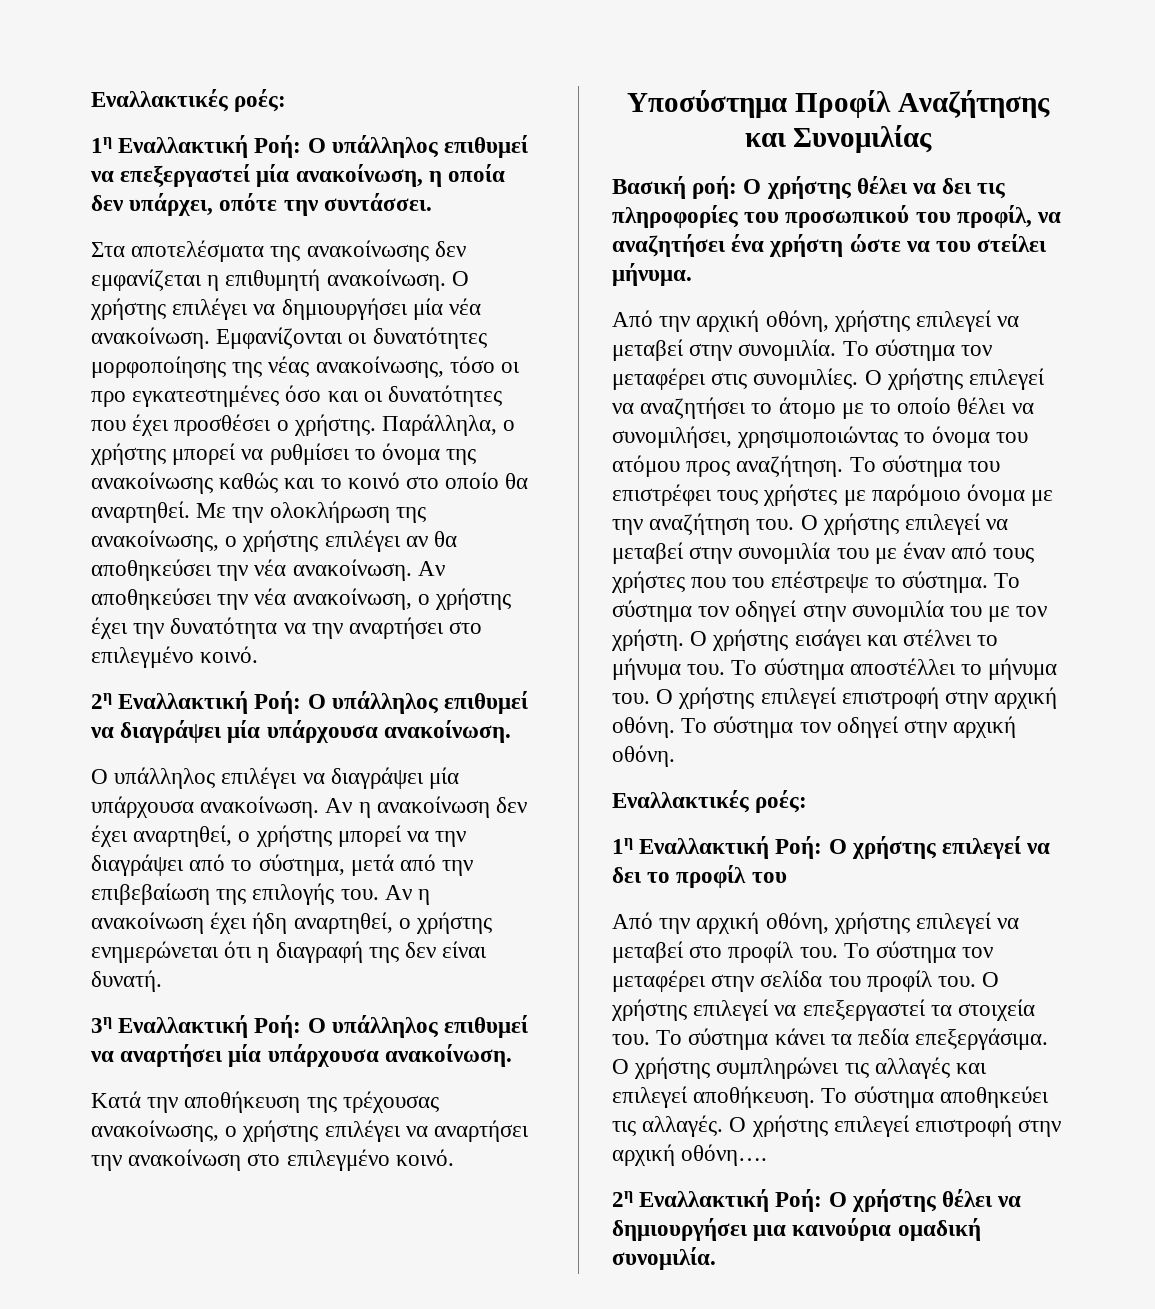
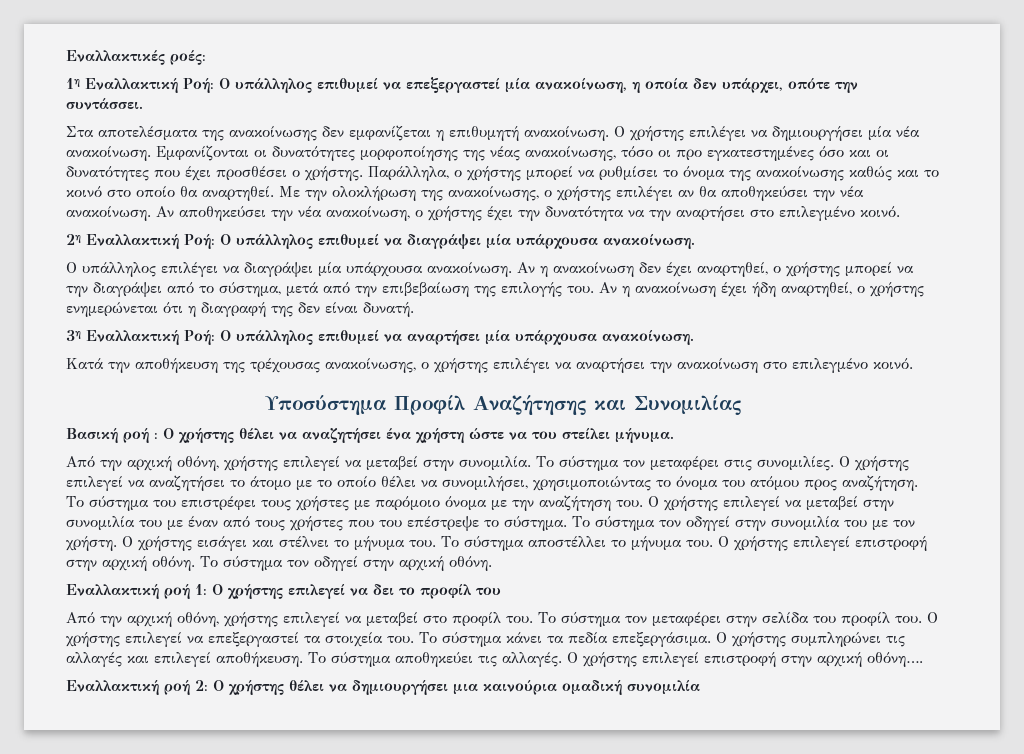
- Βασική ροή: Ο χρήστης θέλει να δει τις πληροφορίες του προσωπικού του προφίλ, να αναζητήσει ένα χρήστη ώστε να του στείλει μήνυμα.
+ Βασική ροή : Ο χρήστης θέλει να αναζητήσει ένα χρήστη ώστε να του στείλει μήνυμα.
  Το σύστημα τον οδηγεί στην αρχική οθόνη.
- Εναλλακτικές ροές:
- 1η Εναλλακτική Ροή: Ο χρήστης επιλεγεί να δει το προφίλ του
+ Εναλλακτική ροή 1: Ο χρήστης επιλεγεί να δει το προφίλ του
- 2η Εναλλακτική Ροή: Ο χρήστης θέλει να δημιουργήσει μια καινούρια ομαδική συνομιλία.
+ Εναλλακτική ροή 2: Ο χρήστης θέλει να δημιουργήσει μια καινούρια ομαδική συνομιλία

